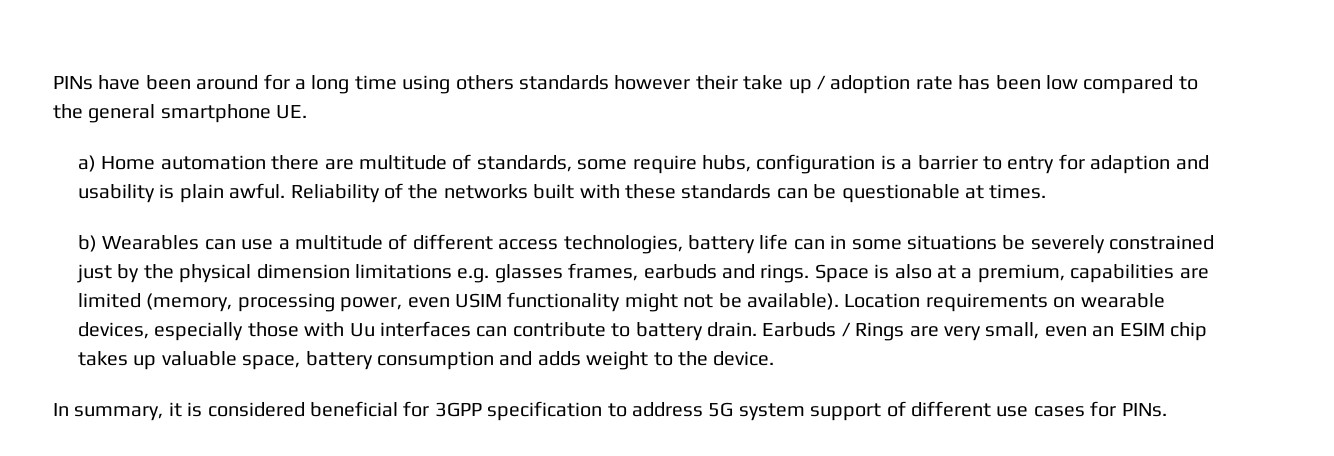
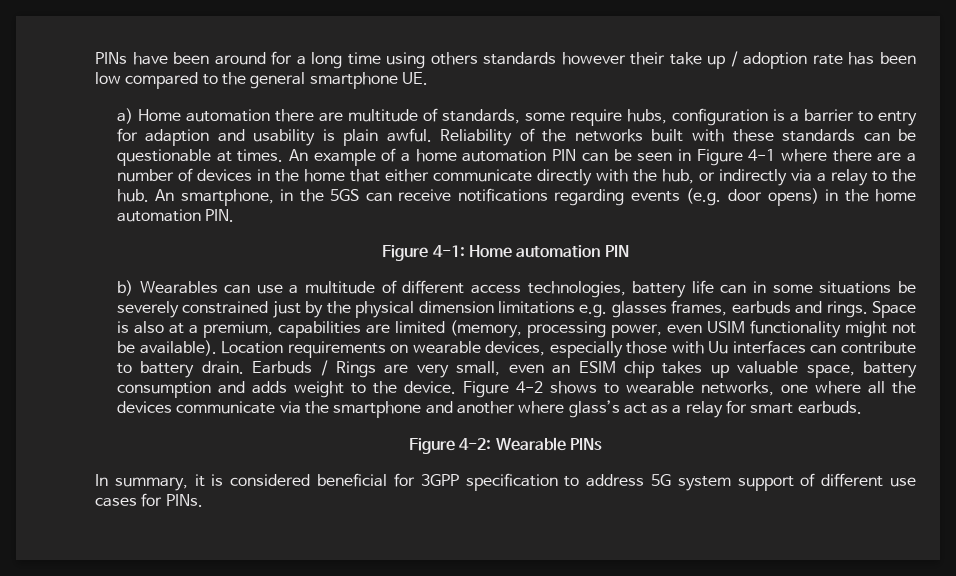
+ An example of a home automation PIN can be seen in Figure 4-1 where there are a number of devices in the home that either communicate directly with the hub, or indirectly via a relay to the hub. An smartphone, in the 5GS can receive notifications regarding events (e.g. door opens) in the home automation PIN.
+ Figure 4-1: Home automation PIN
+ Figure 4-2 shows to wearable networks, one where all the devices communicate via the smartphone and another where glass’s act as a relay for smart earbuds.
+ Figure 4-2: Wearable PINs

